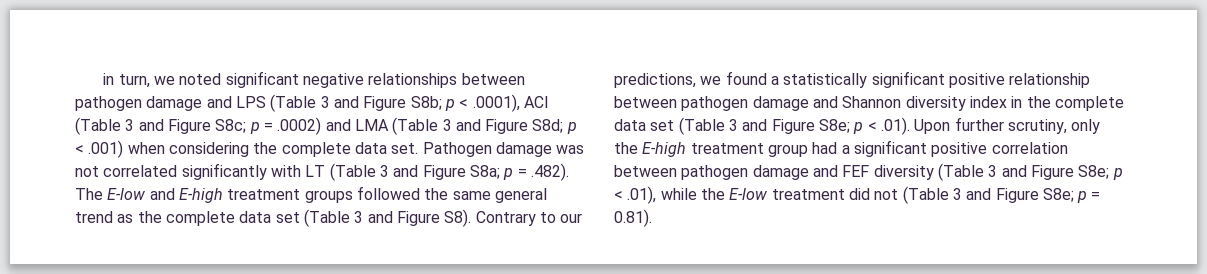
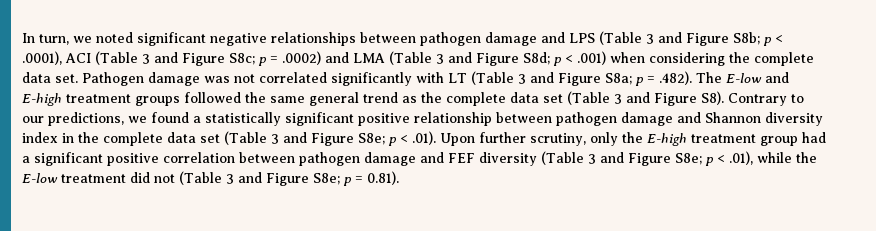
- in turn, we noted significant negative relationships between pathogen damage and LPS (Table 3 and Figure S8b; p < .0001), ACI (Table 3 and Figure S8c; p = .0002) and LMA (Table 3 and Figure S8d; p < .001) when considering the complete data set.
+ In turn, we noted significant negative relationships between pathogen damage and LPS (Table 3 and Figure S8b; p < .0001), ACI (Table 3 and Figure S8c; p = .0002) and LMA (Table 3 and Figure S8d; p < .001) when considering the complete data set.

